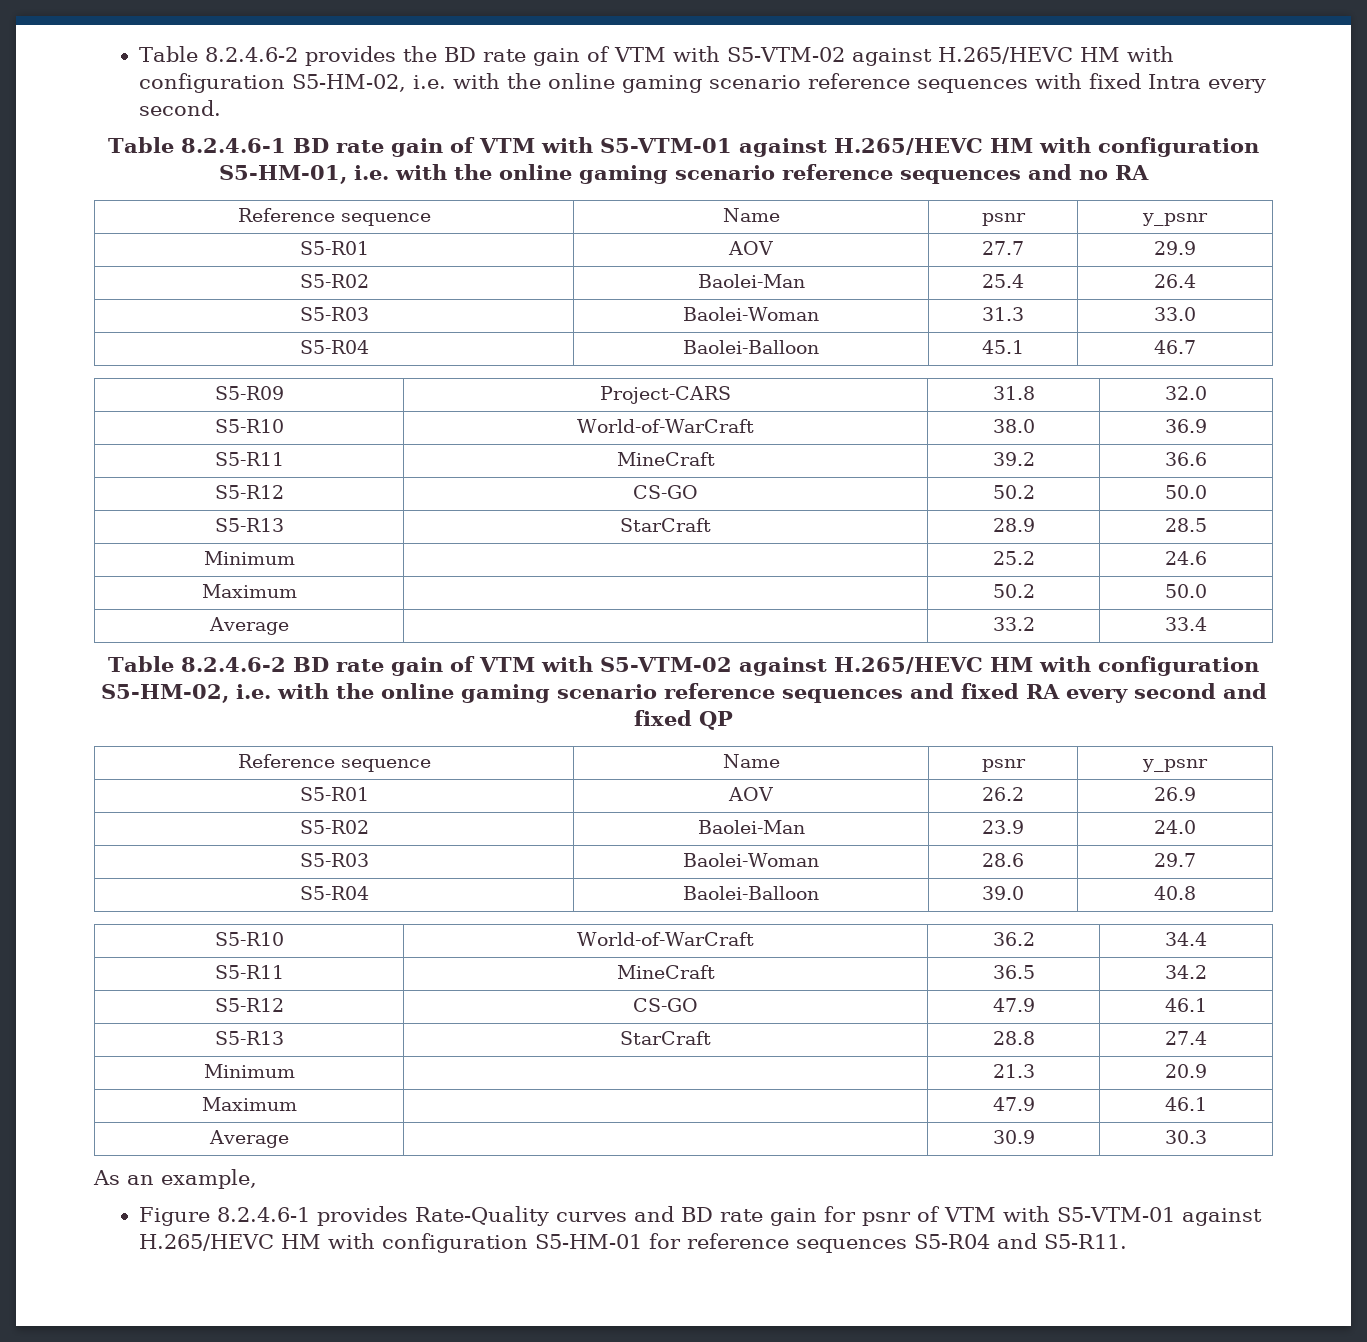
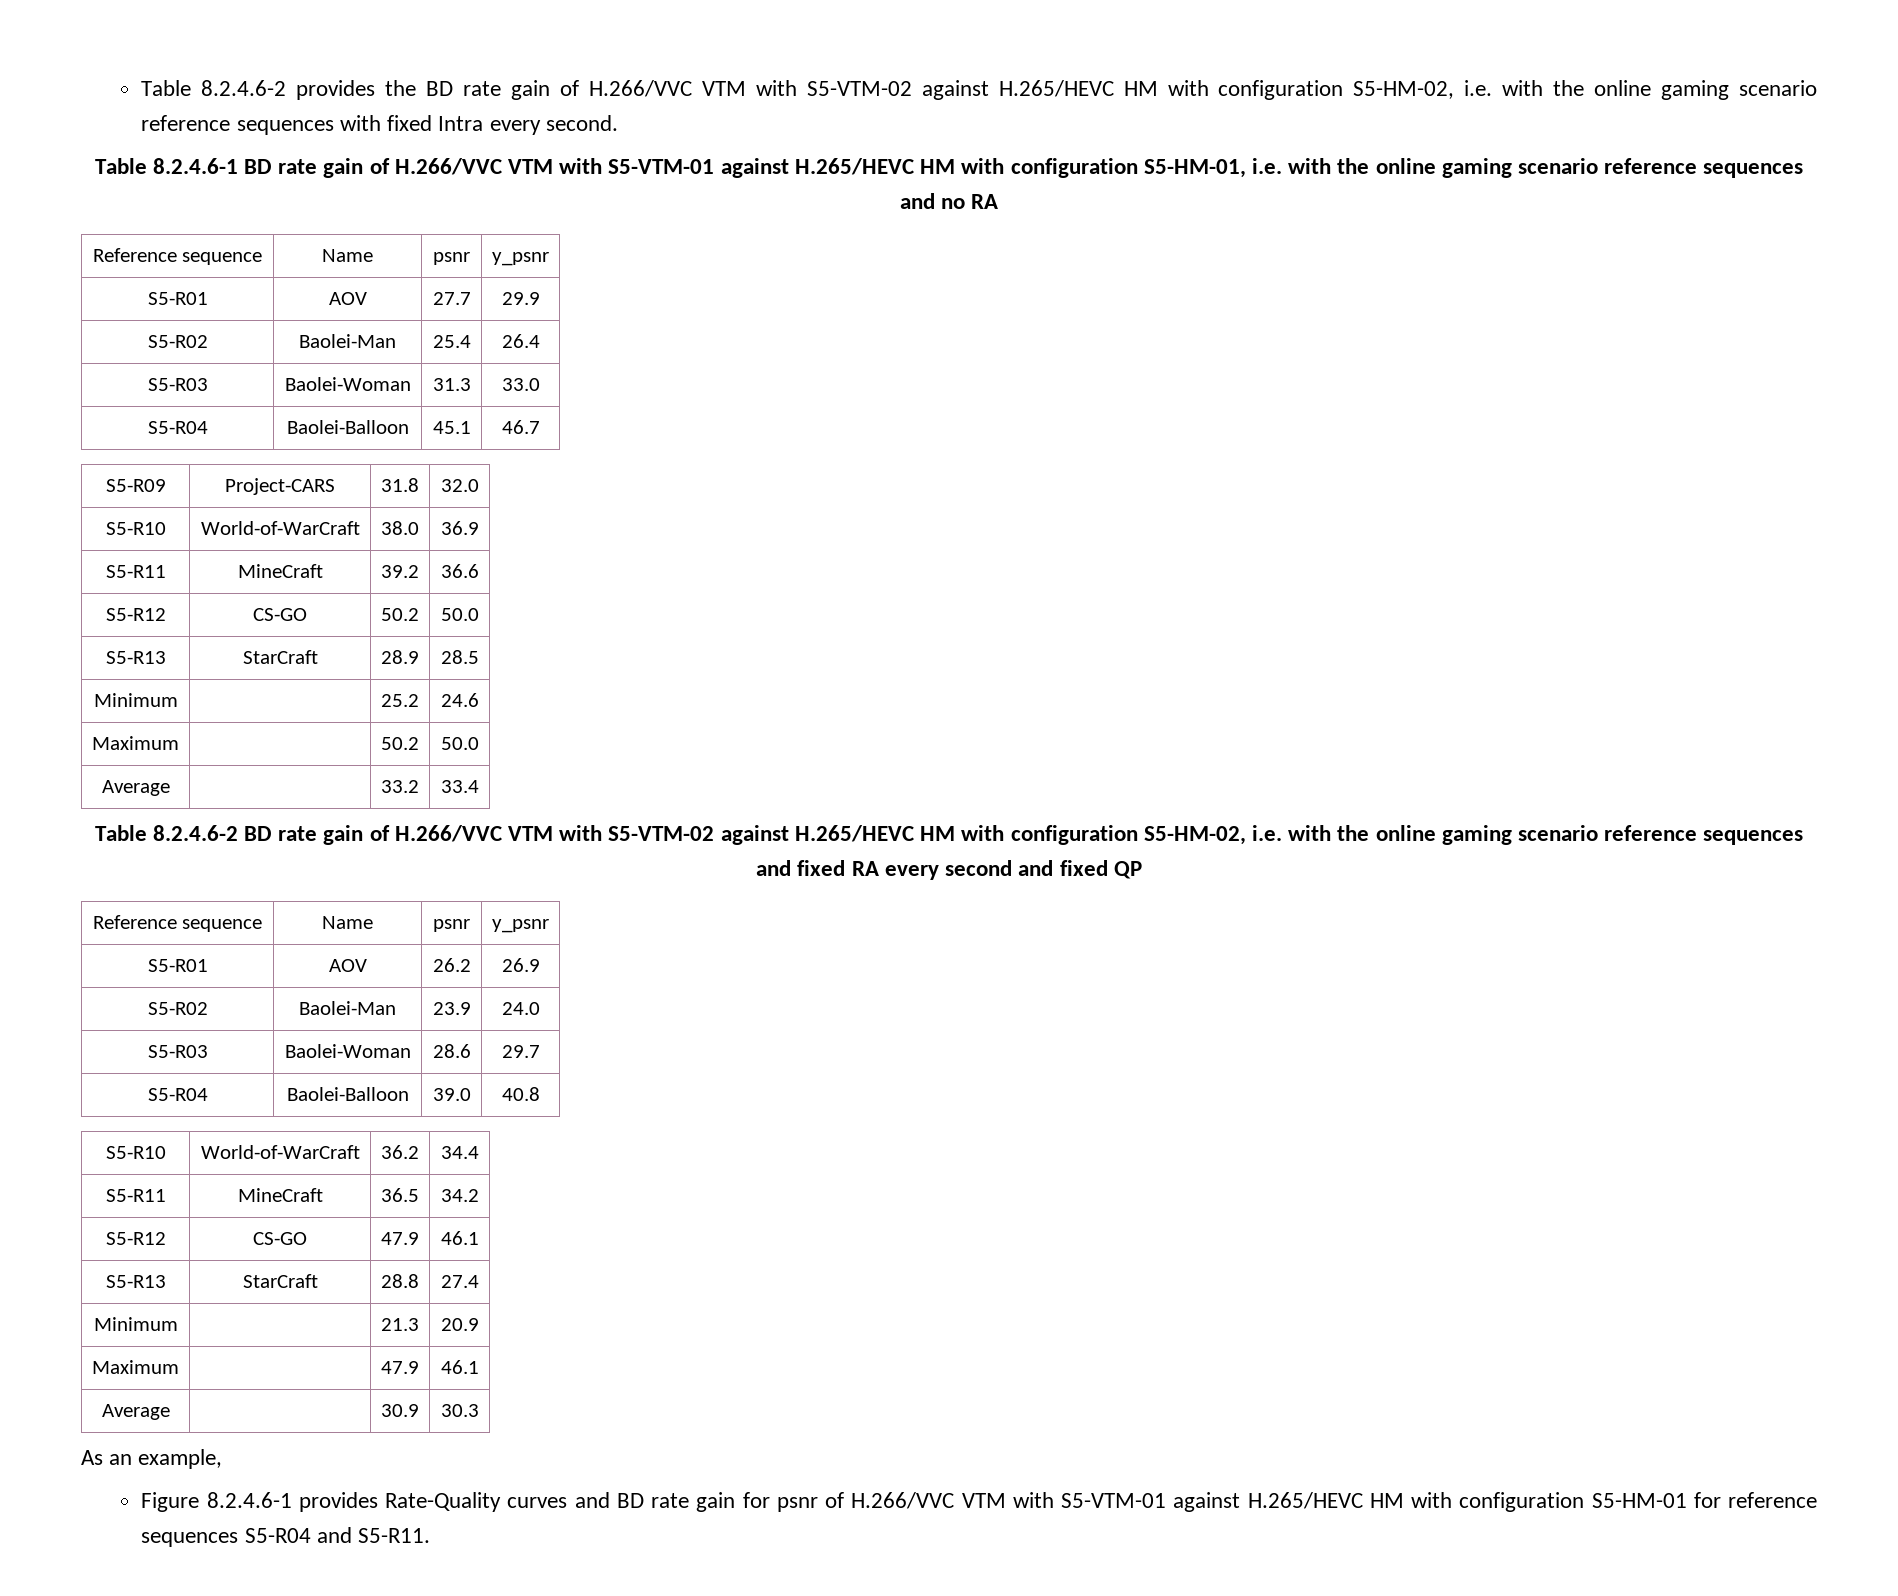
- Table 8.2.4.6-2 provides the BD rate gain of VTM with S5-VTM-02 against H.265/HEVC HM with configuration S5-HM-02, i.e. with the online gaming scenario reference sequences with fixed Intra every second.
+ Table 8.2.4.6-2 provides the BD rate gain of H.266/VVC VTM with S5-VTM-02 against H.265/HEVC HM with configuration S5-HM-02, i.e. with the online gaming scenario reference sequences with fixed Intra every second.
- Table 8.2.4.6-1 BD rate gain of VTM with S5-VTM-01 against H.265/HEVC HM with configuration S5-HM-01, i.e. with the online gaming scenario reference sequences and no RA
+ Table 8.2.4.6-1 BD rate gain of H.266/VVC VTM with S5-VTM-01 against H.265/HEVC HM with configuration S5-HM-01, i.e. with the online gaming scenario reference sequences and no RA
- Table 8.2.4.6-2 BD rate gain of VTM with S5-VTM-02 against H.265/HEVC HM with configuration S5-HM-02, i.e. with the online gaming scenario reference sequences and fixed RA every second and fixed QP
+ Table 8.2.4.6-2 BD rate gain of H.266/VVC VTM with S5-VTM-02 against H.265/HEVC HM with configuration S5-HM-02, i.e. with the online gaming scenario reference sequences and fixed RA every second and fixed QP
- Figure 8.2.4.6-1 provides Rate-Quality curves and BD rate gain for psnr of VTM with S5-VTM-01 against H.265/HEVC HM with configuration S5-HM-01 for reference sequences S5-R04 and S5-R11.
+ Figure 8.2.4.6-1 provides Rate-Quality curves and BD rate gain for psnr of H.266/VVC VTM with S5-VTM-01 against H.265/HEVC HM with configuration S5-HM-01 for reference sequences S5-R04 and S5-R11.

